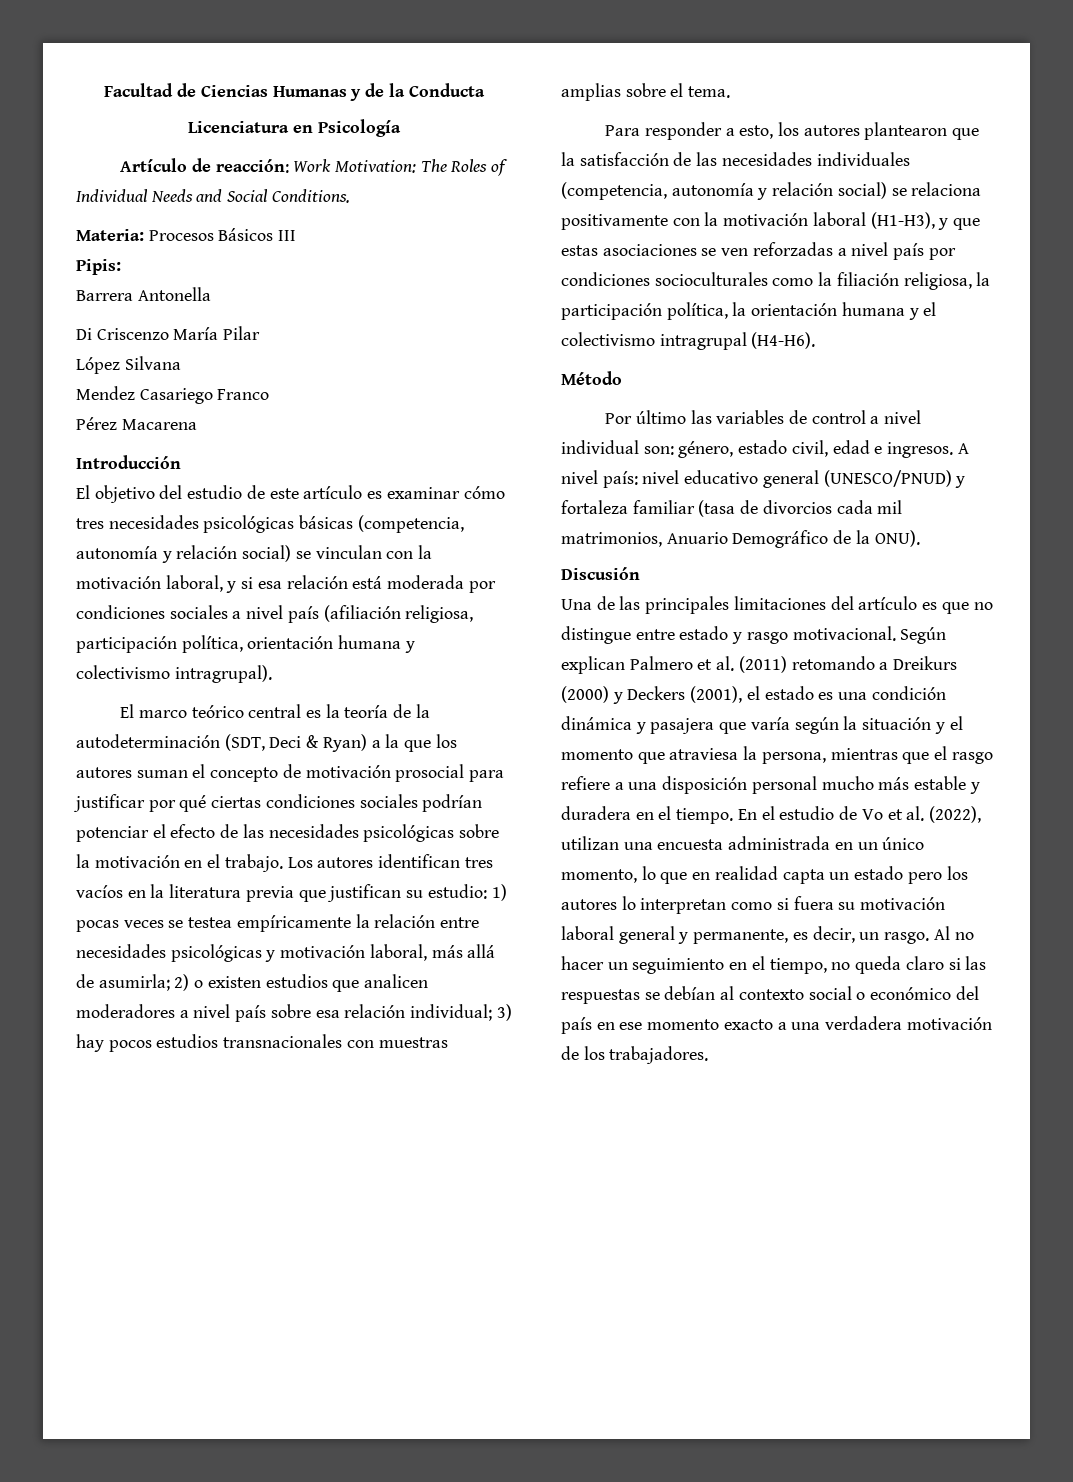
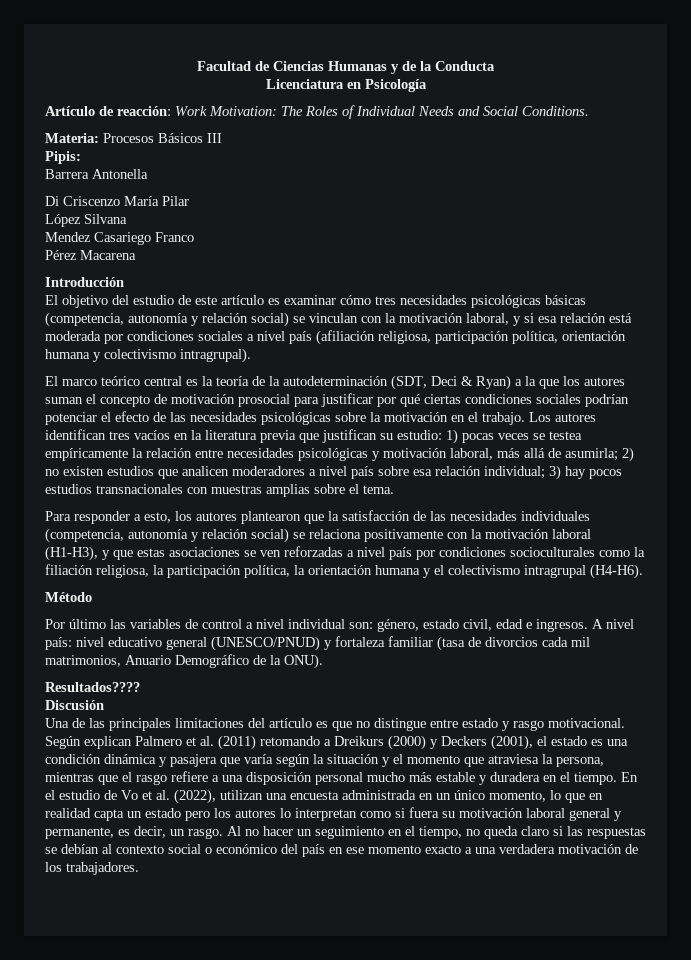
- Los autores identifican tres vacíos en la literatura previa que justifican su estudio: 1) pocas veces se testea empíricamente la relación entre necesidades psicológicas y motivación laboral, más allá de asumirla; 2) o existen estudios que analicen moderadores a nivel país sobre esa relación individual; 3) hay pocos estudios transnacionales con muestras amplias sobre el tema.
+ Los autores identifican tres vacíos en la literatura previa que justifican su estudio: 1) pocas veces se testea empíricamente la relación entre necesidades psicológicas y motivación laboral, más allá de asumirla; 2) no existen estudios que analicen moderadores a nivel país sobre esa relación individual; 3) hay pocos estudios transnacionales con muestras amplias sobre el tema.
+ Resultados????

